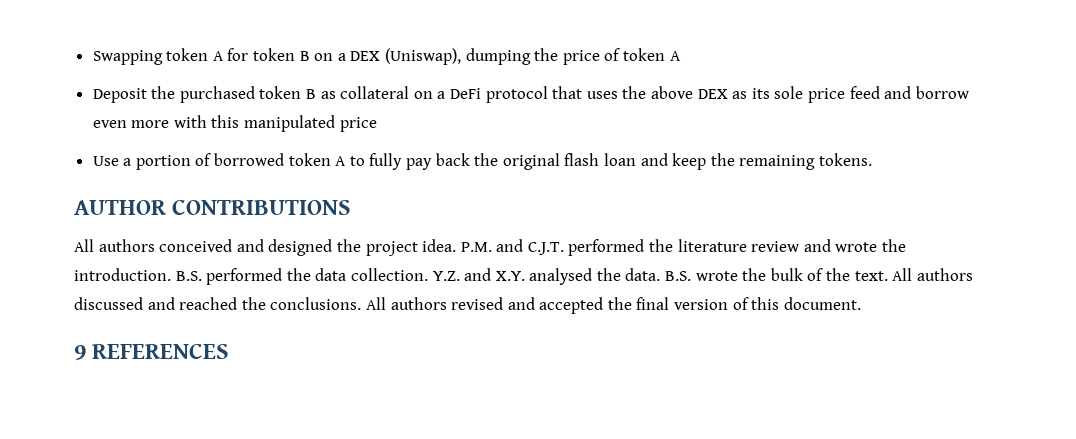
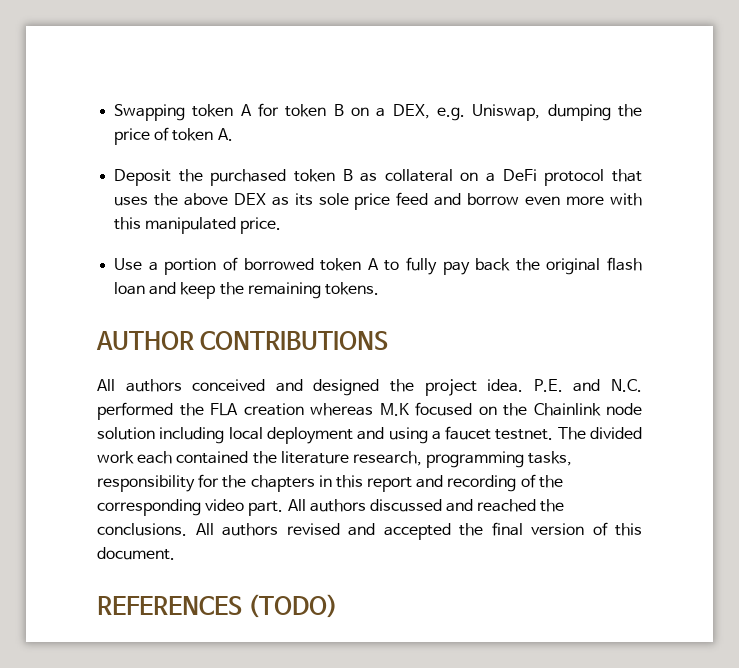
- Swapping token A for token B on a DEX (Uniswap), dumping the price of token A
+ Swapping token A for token B on a DEX, e.g. Uniswap, dumping the price of token A.
- Deposit the purchased token B as collateral on a DeFi protocol that uses the above DEX as its sole price feed and borrow even more with this manipulated price
+ Deposit the purchased token B as collateral on a DeFi protocol that uses the above DEX as its sole price feed and borrow even more with this manipulated price.
- P.M. and C.J.T. performed the literature review and wrote the introduction. B.S. performed the data collection. Y.Z. and X.Y. analysed the data. B.S. wrote the bulk of the text.
+ P.E. and N.C. performed the FLA creation whereas M.K focused on the Chainlink node solution including local deployment and using a faucet testnet. The divided work each contained the literature research, programming tasks, responsibility for the chapters in this report and recording of the corresponding video part.
- 9 REFERENCES
+ REFERENCES (TODO)

